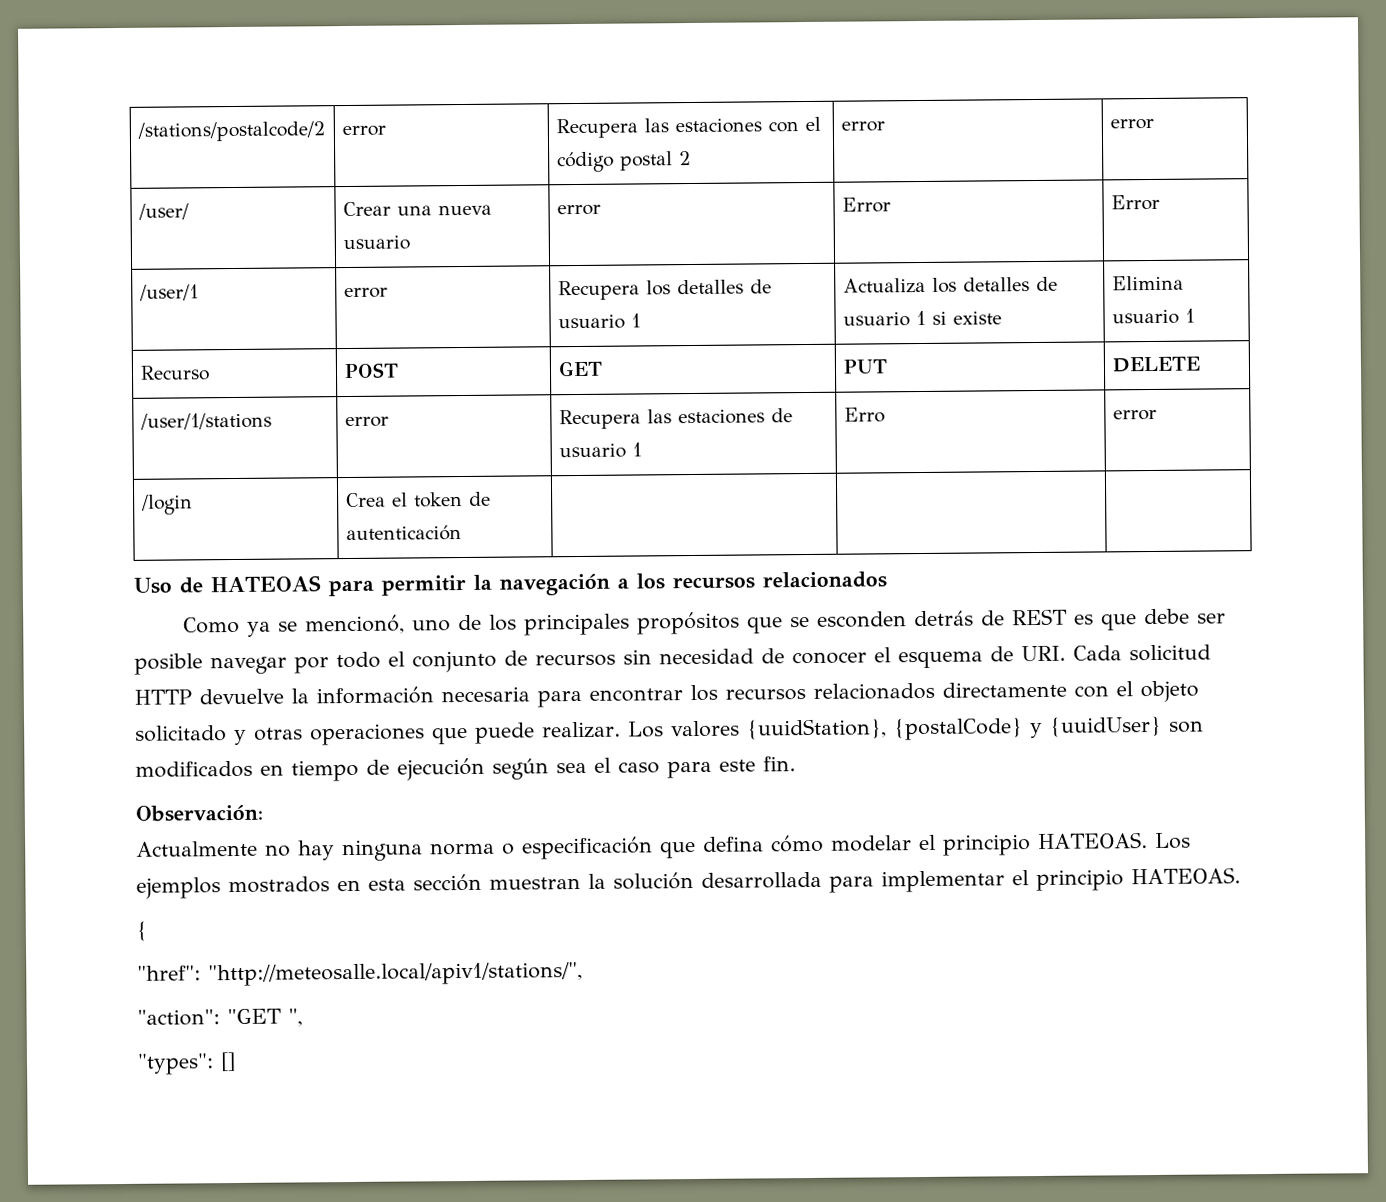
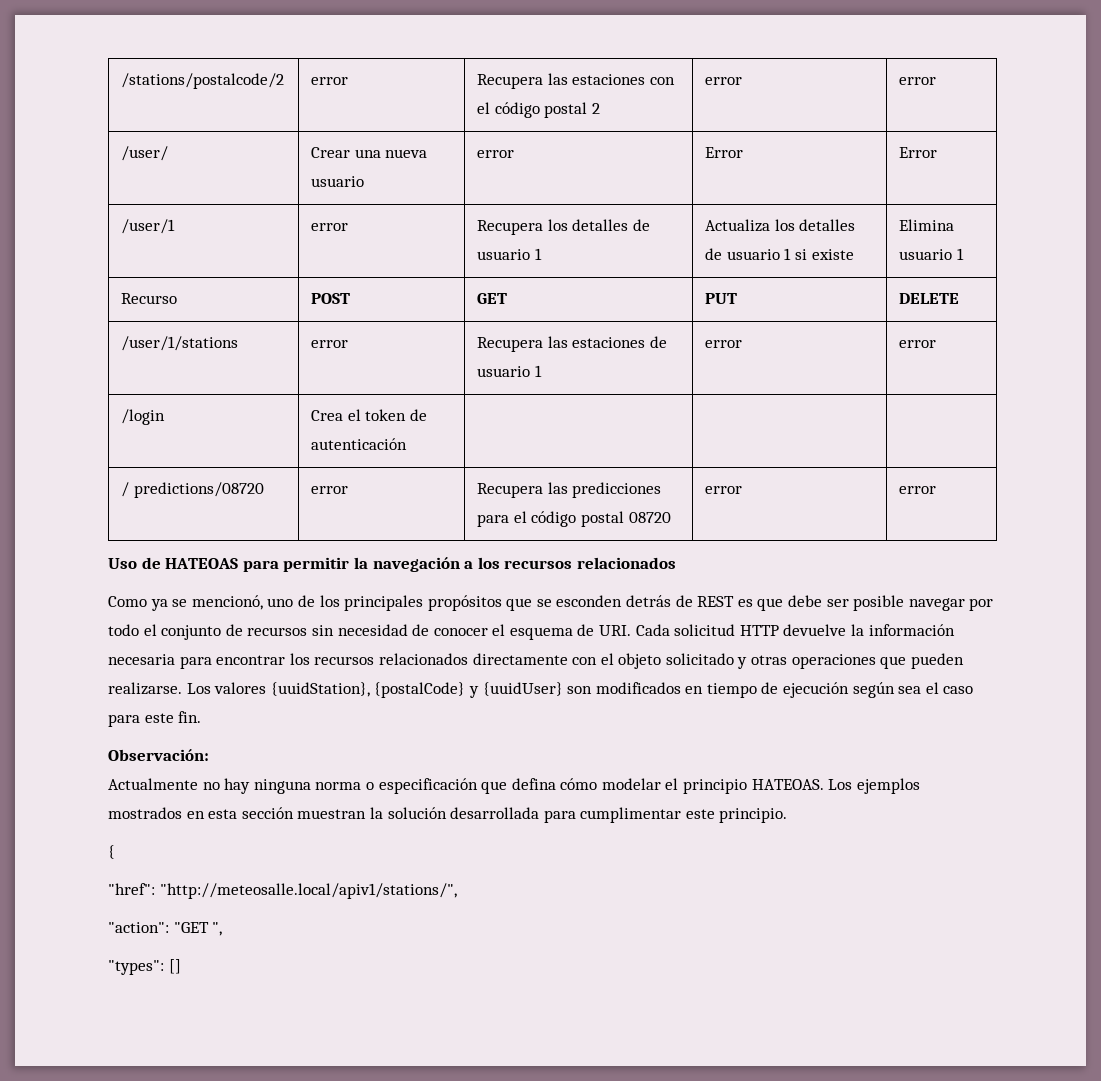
- /user/1/stations | error | Recupera las estaciones de usuario 1 | Erro | error
+ /user/1/stations | error | Recupera las estaciones de usuario 1 | error | error
+ / predictions/08720 | error | Recupera las predicciones para el código postal 08720 | error | error
- Como ya se mencionó, uno de los principales propósitos que se esconden detrás de REST es que debe ser posible navegar por todo el conjunto de recursos sin necesidad de conocer el esquema de URI. Cada solicitud HTTP devuelve la información necesaria para encontrar los recursos relacionados directamente con el objeto solicitado y otras operaciones que puede realizar.
+ Como ya se mencionó, uno de los principales propósitos que se esconden detrás de REST es que debe ser posible navegar por todo el conjunto de recursos sin necesidad de conocer el esquema de URI. Cada solicitud HTTP devuelve la información necesaria para encontrar los recursos relacionados directamente con el objeto solicitado y otras operaciones que pueden realizarse.
- Los ejemplos mostrados en esta sección muestran la solución desarrollada para implementar el principio HATEOAS.
+ Los ejemplos mostrados en esta sección muestran la solución desarrollada para cumplimentar este principio.

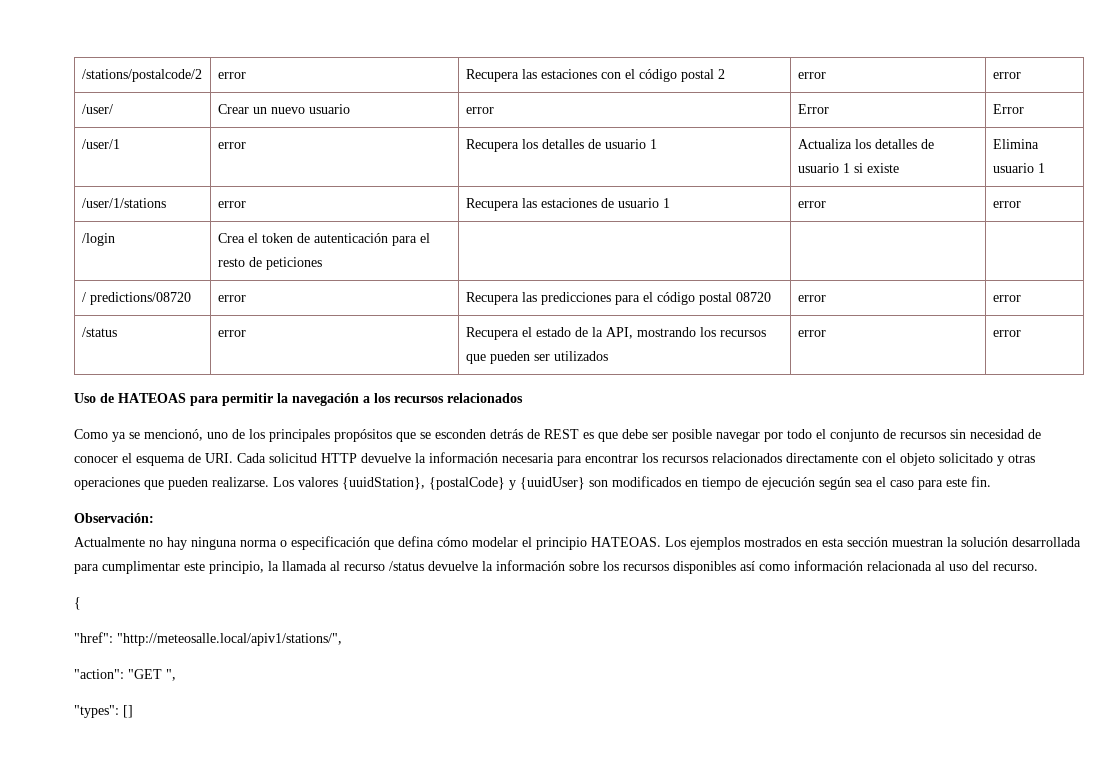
- /user/ | Crear una nueva usuario | error | Error | Error
+ /user/ | Crear un nuevo usuario | error | Error | Error
- Recurso | POST | GET | PUT | DELETE
- /login | Crea el token de autenticación | | |
+ /login | Crea el token de autenticación para el resto de peticiones | | |
+ /status | error | Recupera el estado de la API, mostrando los recursos que pueden ser utilizados | error | error
- Los ejemplos mostrados en esta sección muestran la solución desarrollada para cumplimentar este principio.
+ Los ejemplos mostrados en esta sección muestran la solución desarrollada para cumplimentar este principio, la llamada al recurso /status devuelve la información sobre los recursos disponibles así como información relacionada al uso del recurso.

